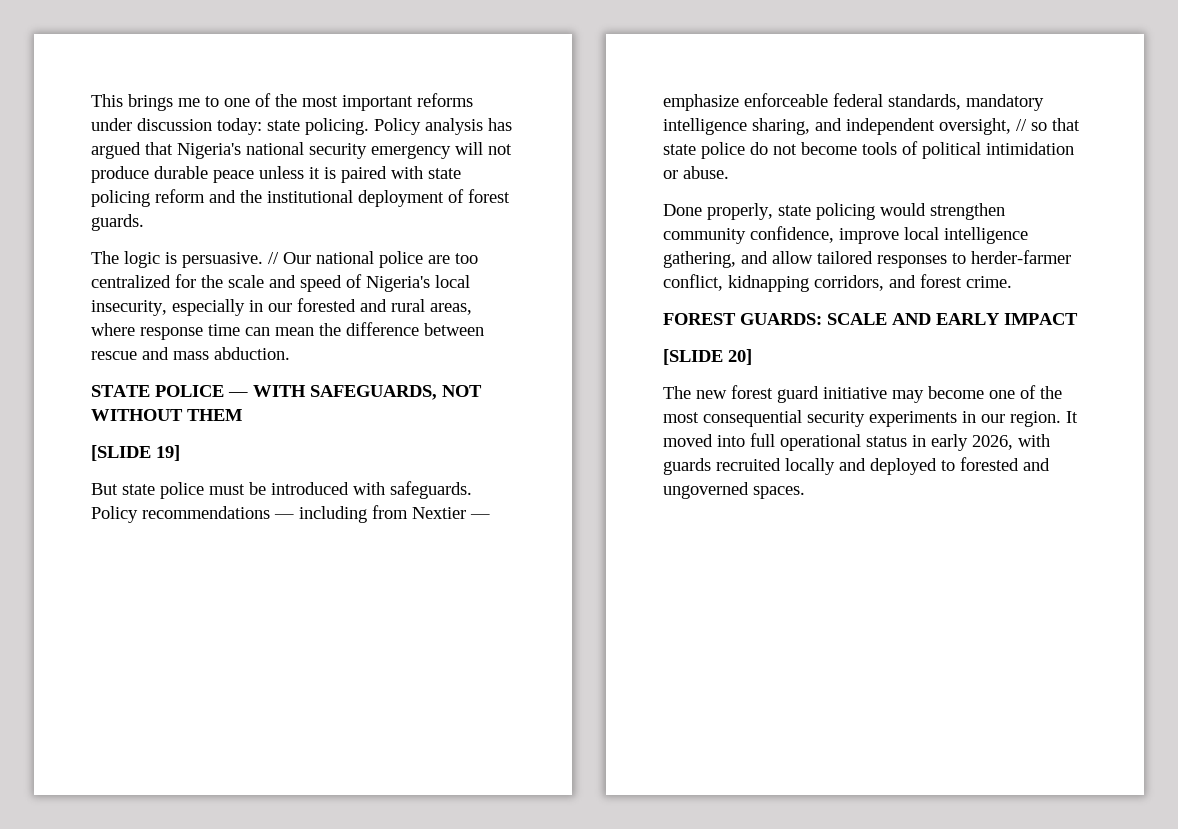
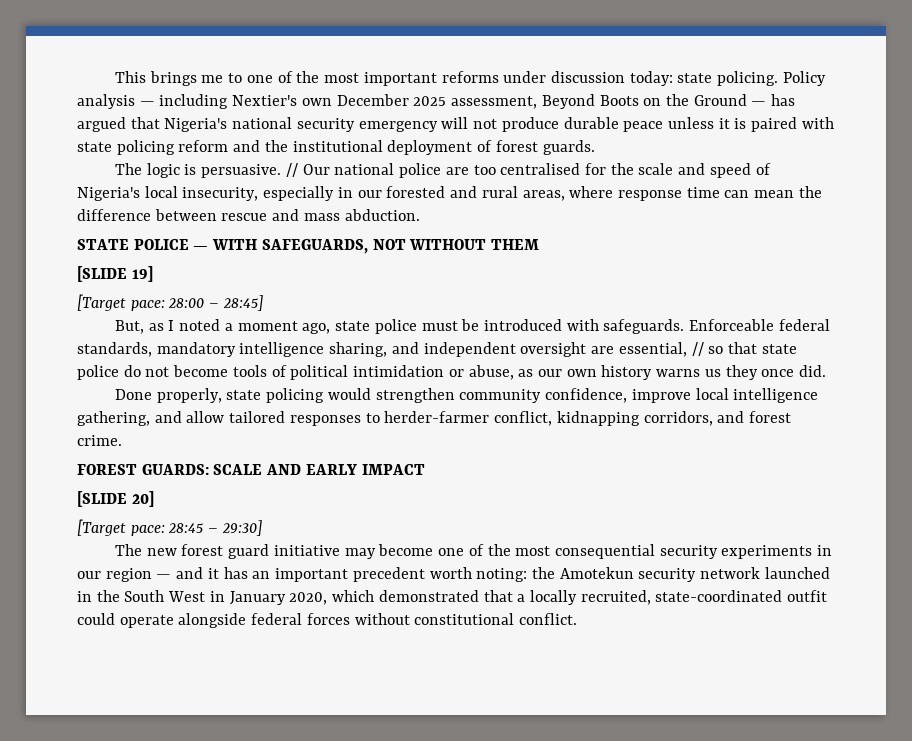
- Policy analysis has argued that Nigeria's national security emergency will not produce durable peace unless it is paired with state policing reform and the institutional deployment of forest guards.
+ Policy analysis — including Nextier's own December 2025 assessment, Beyond Boots on the Ground — has argued that Nigeria's national security emergency will not produce durable peace unless it is paired with state policing reform and the institutional deployment of forest guards.
- // Our national police are too centralized for the scale and speed of Nigeria's local insecurity, especially in our forested and rural areas, where response time can mean the difference between rescue and mass abduction.
+ // Our national police are too centralised for the scale and speed of Nigeria's local insecurity, especially in our forested and rural areas, where response time can mean the difference between rescue and mass abduction.
- But state police must be introduced with safeguards.
+ [Target pace: 28:00 – 28:45]
+ But, as I noted a moment ago, state police must be introduced with safeguards.
- Policy recommendations — including from Nextier — emphasize enforceable federal standards, mandatory intelligence sharing, and independent oversight, // so that state police do not become tools of political intimidation or abuse.
+ Enforceable federal standards, mandatory intelligence sharing, and independent oversight are essential, // so that state police do not become tools of political intimidation or abuse, as our own history warns us they once did.
+ [Target pace: 28:45 – 29:30]
- The new forest guard initiative may become one of the most consequential security experiments in our region. It moved into full operational status in early 2026, with guards recruited locally and deployed to forested and ungoverned spaces.
+ The new forest guard initiative may become one of the most consequential security experiments in our region — and it has an important precedent worth noting: the Amotekun security network launched in the South West in January 2020, which demonstrated that a locally recruited, state-coordinated outfit could operate alongside federal forces without constitutional conflict.

